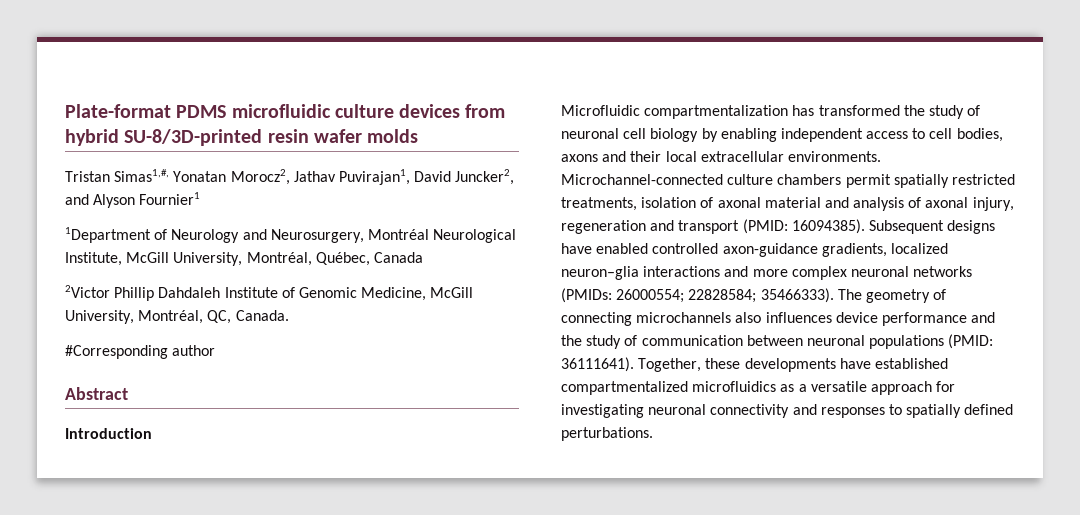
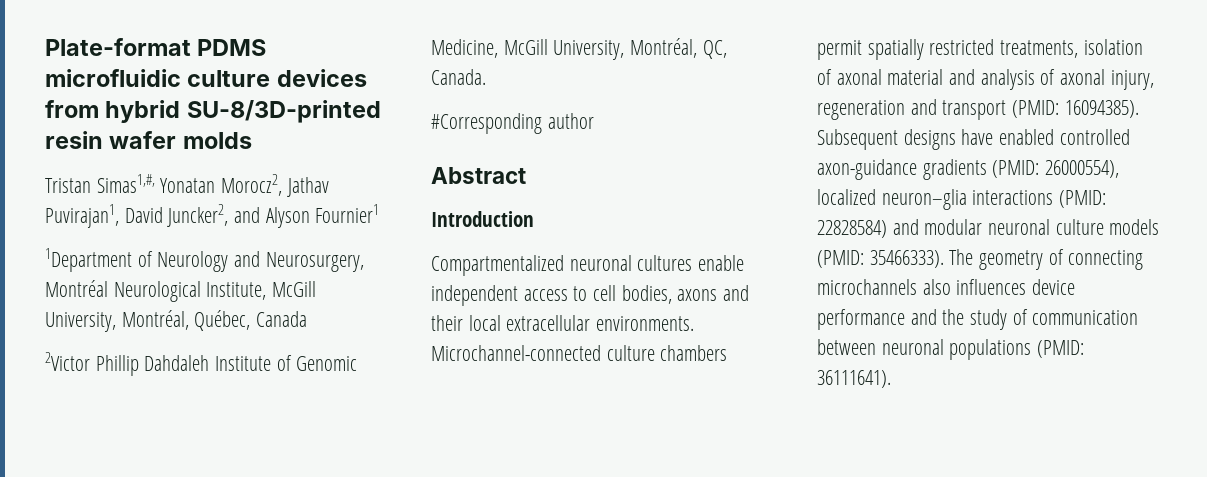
- Microfluidic compartmentalization has transformed the study of neuronal cell biology by enabling independent access to cell bodies, axons and their local extracellular environments.
+ Compartmentalized neuronal cultures enable independent access to cell bodies, axons and their local extracellular environments.
- Subsequent designs have enabled controlled axon-guidance gradients, localized neuron–glia interactions and more complex neuronal networks (PMIDs: 26000554; 22828584; 35466333).
+ Subsequent designs have enabled controlled axon-guidance gradients (PMID: 26000554), localized neuron–glia interactions (PMID: 22828584) and modular neuronal culture models (PMID: 35466333).
- Together, these developments have established compartmentalized microfluidics as a versatile approach for investigating neuronal connectivity and responses to spatially defined perturbations.

